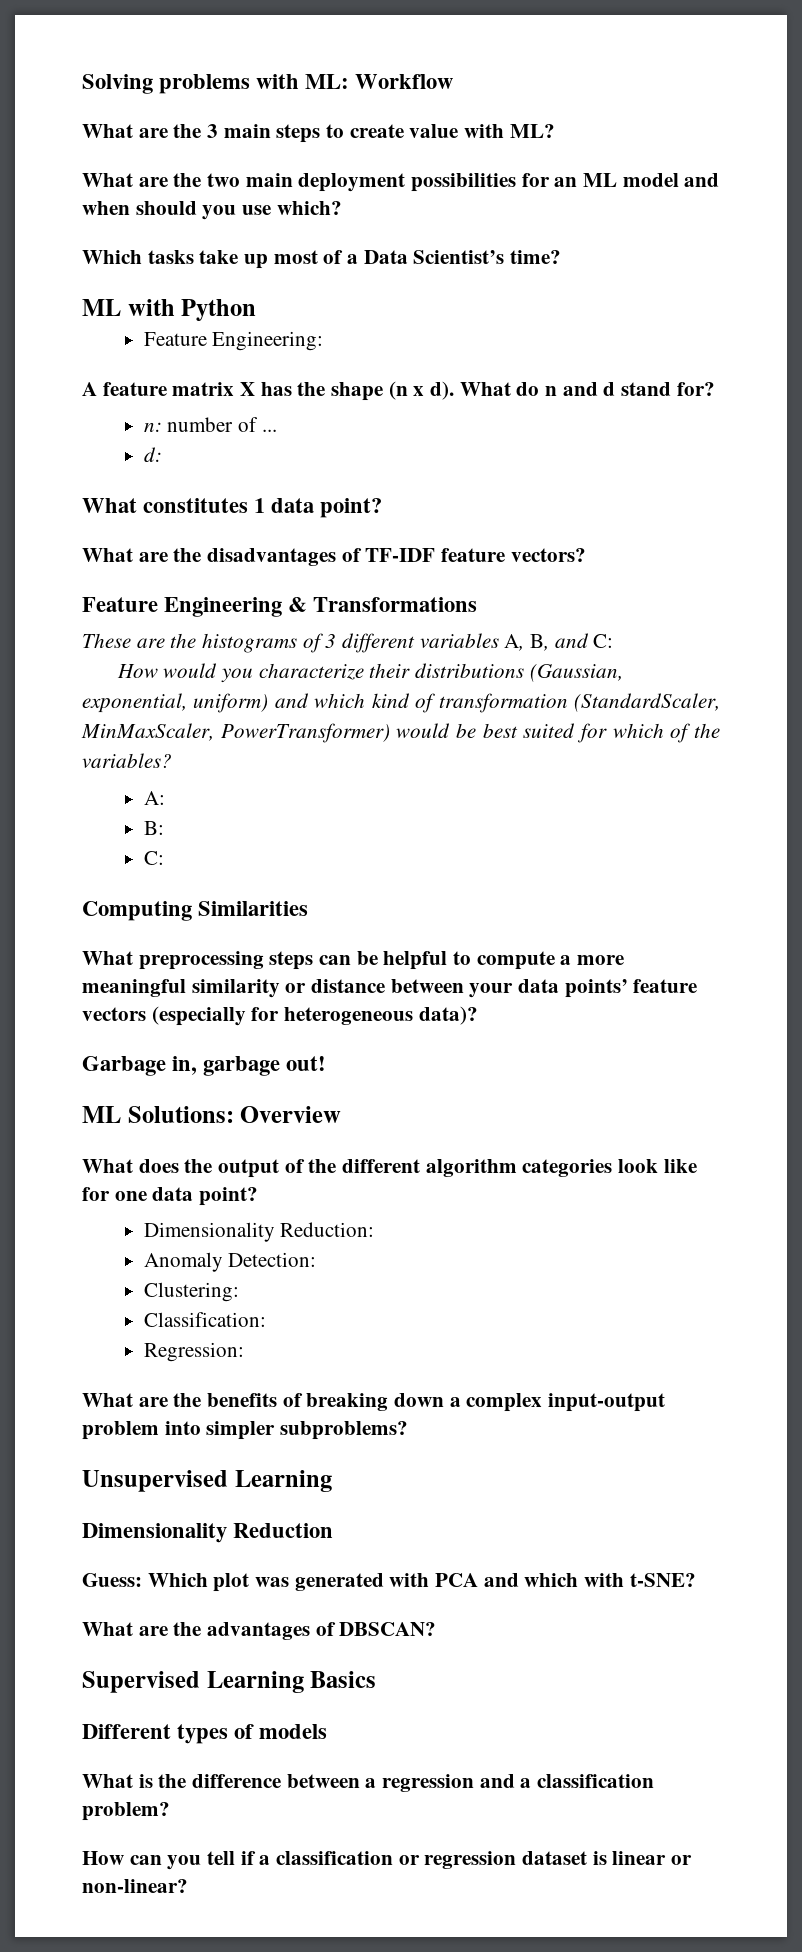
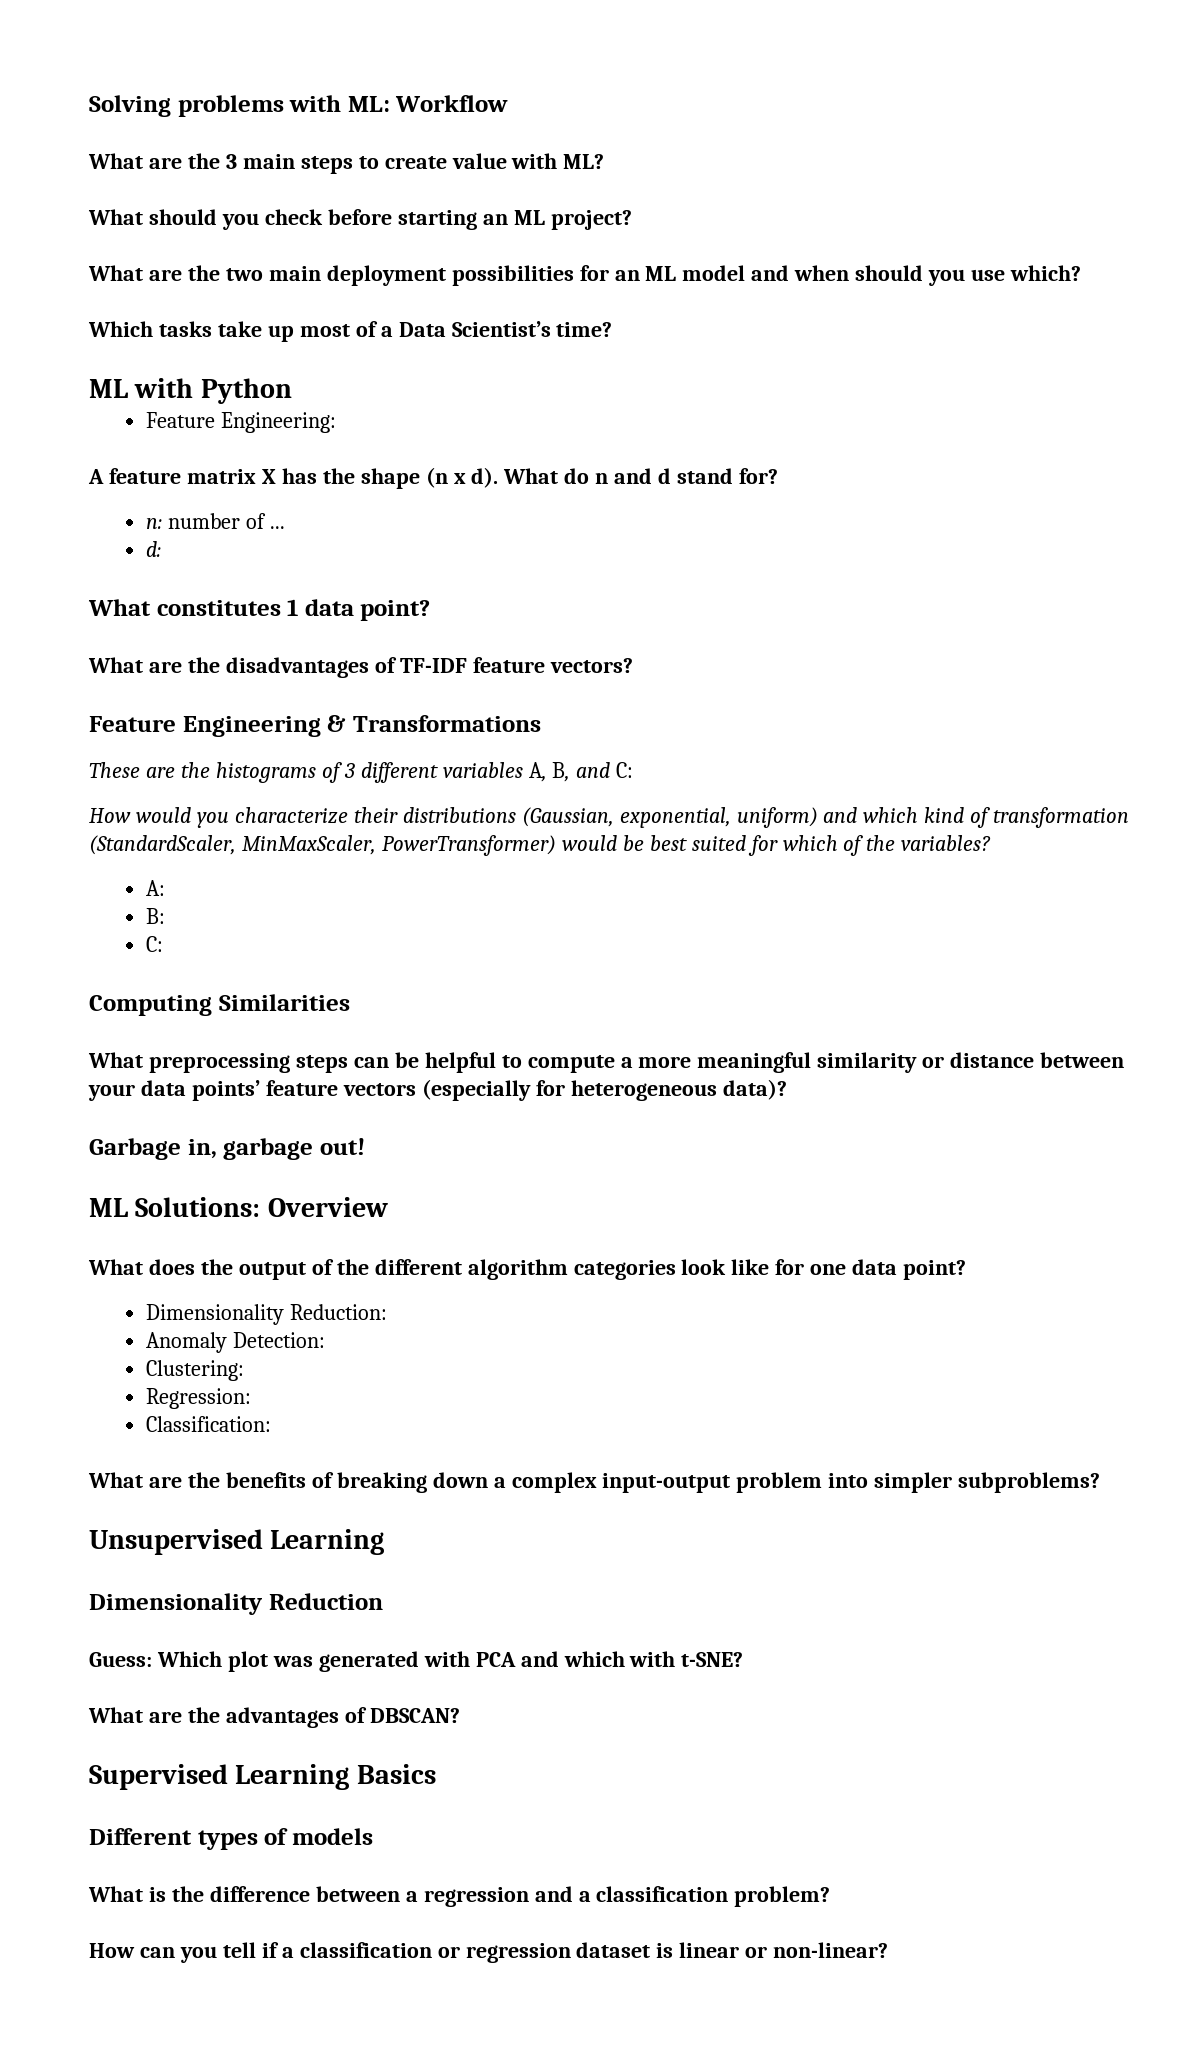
+ What should you check before starting an ML project?
+ Regression:
- Regression:

